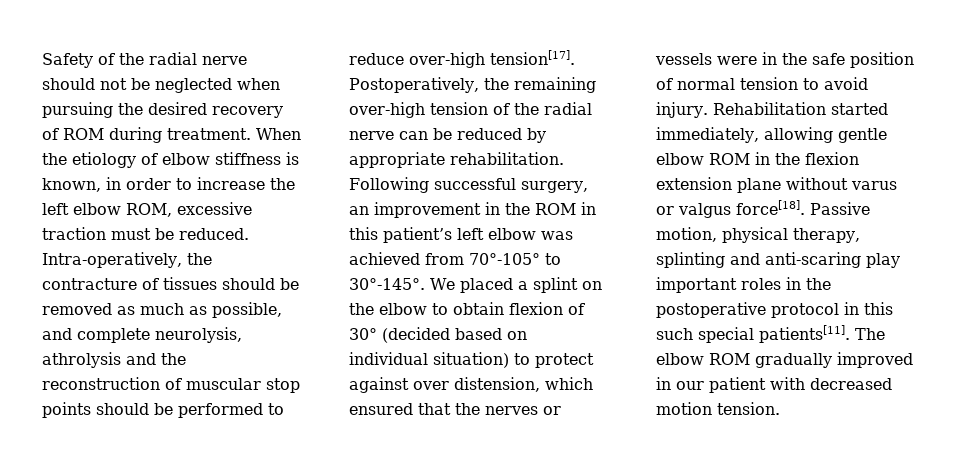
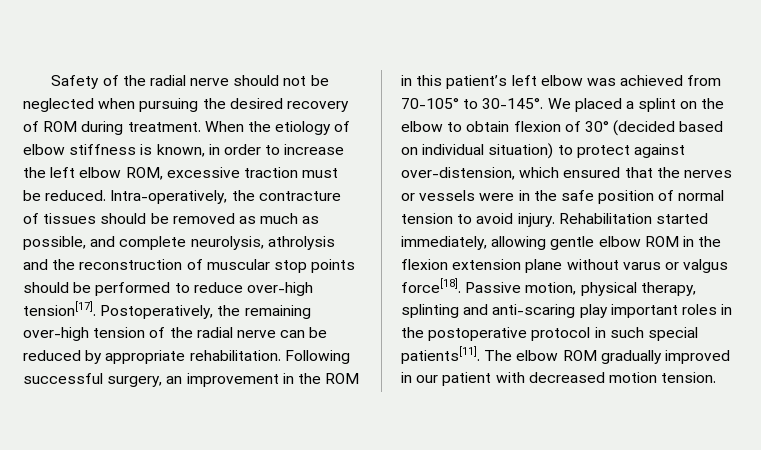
- Following successful surgery, an improvement in the ROM in this patient’s left elbow was achieved from 70°-105° to 30°-145°.
+ Following successful surgery, an improvement in the ROM in this patient’s left elbow was achieved from 70-105° to 30-145°.
- We placed a splint on the elbow to obtain flexion of 30° (decided based on individual situation) to protect against over distension, which ensured that the nerves or vessels were in the safe position of normal tension to avoid injury.
+ We placed a splint on the elbow to obtain flexion of 30° (decided based on individual situation) to protect against over-distension, which ensured that the nerves or vessels were in the safe position of normal tension to avoid injury.
- Passive motion, physical therapy, splinting and anti-scaring play important roles in the postoperative protocol in this such special patients[11].
+ Passive motion, physical therapy, splinting and anti-scaring play important roles in the postoperative protocol in such special patients[11].

